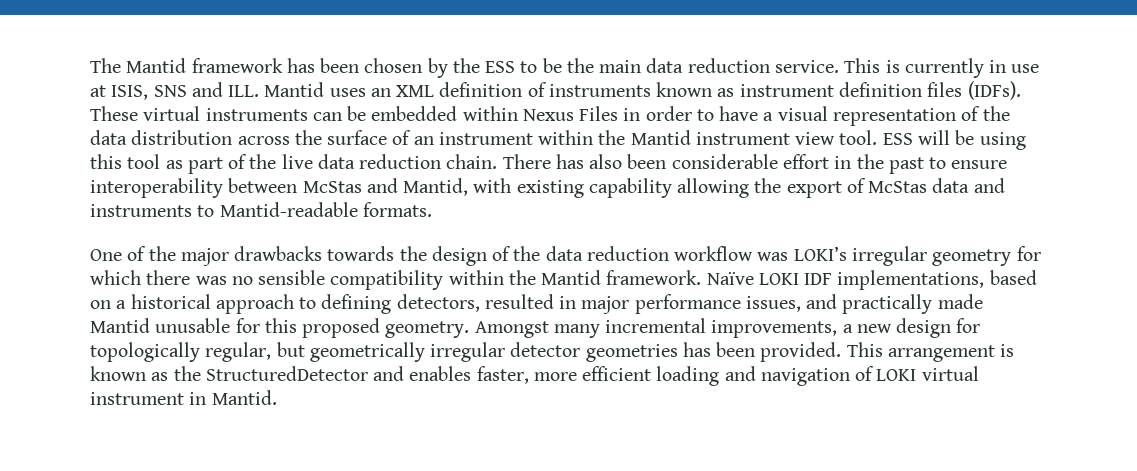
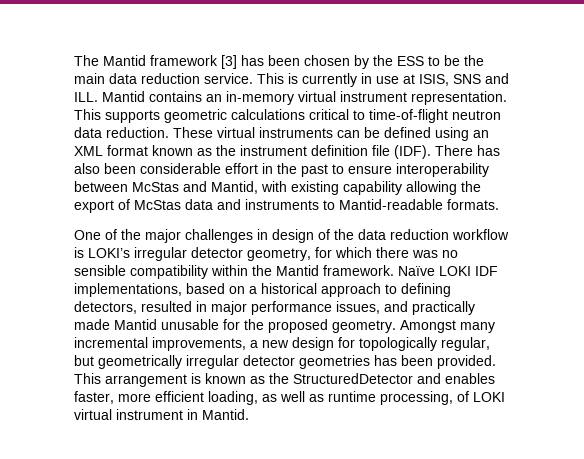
- The Mantid framework has been chosen by the ESS to be the main data reduction service.
+ The Mantid framework [3] has been chosen by the ESS to be the main data reduction service.
- This is currently in use at ISIS, SNS and ILL. Mantid uses an XML definition of instruments known as instrument definition files (IDFs).
+ This is currently in use at ISIS, SNS and ILL. Mantid contains an in-memory virtual instrument representation. This supports geometric calculations critical to time-of-flight neutron data reduction.
- These virtual instruments can be embedded within Nexus Files in order to have a visual representation of the data distribution across the surface of an instrument within the Mantid instrument view tool. ESS will be using this tool as part of the live data reduction chain.
+ These virtual instruments can be defined using an XML format known as the instrument definition file (IDF).
- One of the major drawbacks towards the design of the data reduction workflow was LOKI’s irregular geometry for which there was no sensible compatibility within the Mantid framework.
+ One of the major challenges in design of the data reduction workflow is LOKI’s irregular detector geometry, for which there was no sensible compatibility within the Mantid framework.
- Naïve LOKI IDF implementations, based on a historical approach to defining detectors, resulted in major performance issues, and practically made Mantid unusable for this proposed geometry.
+ Naïve LOKI IDF implementations, based on a historical approach to defining detectors, resulted in major performance issues, and practically made Mantid unusable for the proposed geometry.
- This arrangement is known as the StructuredDetector and enables faster, more efficient loading and navigation of LOKI virtual instrument in Mantid.
+ This arrangement is known as the StructuredDetector and enables faster, more efficient loading, as well as runtime processing, of LOKI virtual instrument in Mantid.

